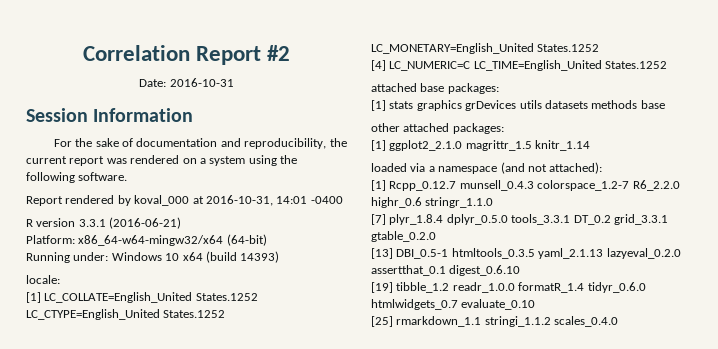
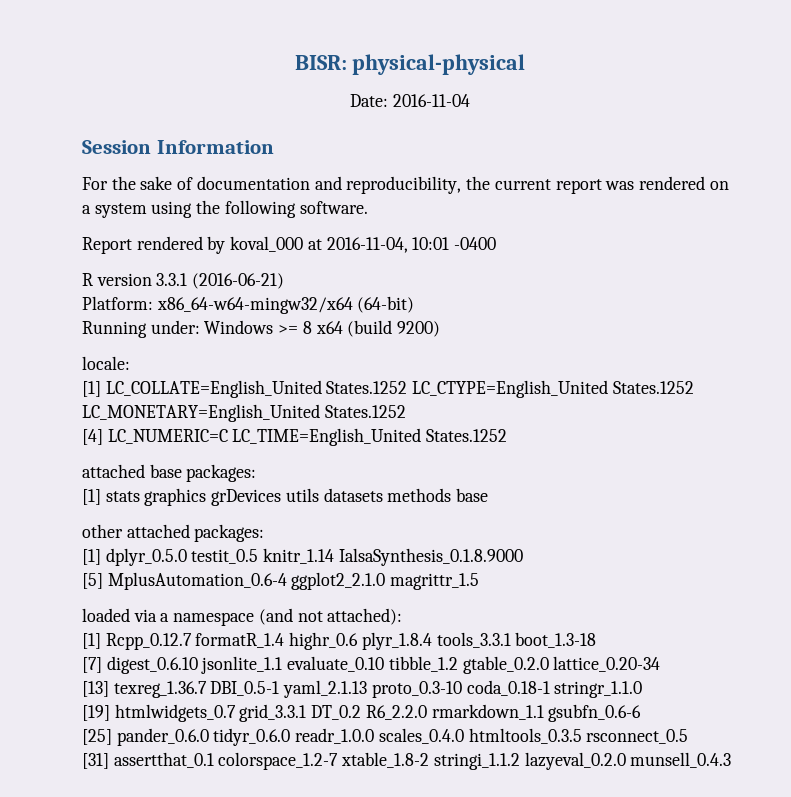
- Correlation Report #2
+ BISR: physical-physical
- Date: 2016-10-31
+ Date: 2016-11-04
- Report rendered by koval_000 at 2016-10-31, 14:01 -0400
+ Report rendered by koval_000 at 2016-11-04, 10:01 -0400
- Running under: Windows 10 x64 (build 14393)
+ Running under: Windows >= 8 x64 (build 9200)
- [1] ggplot2_2.1.0 magrittr_1.5 knitr_1.14
+ [1] dplyr_0.5.0 testit_0.5 knitr_1.14 IalsaSynthesis_0.1.8.9000
+ [5] MplusAutomation_0.6-4 ggplot2_2.1.0 magrittr_1.5
- [1] Rcpp_0.12.7 munsell_0.4.3 colorspace_1.2-7 R6_2.2.0 highr_0.6 stringr_1.1.0
- [7] plyr_1.8.4 dplyr_0.5.0 tools_3.3.1 DT_0.2 grid_3.3.1 gtable_0.2.0
- [13] DBI_0.5-1 htmltools_0.3.5 yaml_2.1.13 lazyeval_0.2.0 assertthat_0.1 digest_0.6.10
- [19] tibble_1.2 readr_1.0.0 formatR_1.4 tidyr_0.6.0 htmlwidgets_0.7 evaluate_0.10
- [25] rmarkdown_1.1 stringi_1.1.2 scales_0.4.0
+ [1] Rcpp_0.12.7 formatR_1.4 highr_0.6 plyr_1.8.4 tools_3.3.1 boot_1.3-18
+ [7] digest_0.6.10 jsonlite_1.1 evaluate_0.10 tibble_1.2 gtable_0.2.0 lattice_0.20-34
+ [13] texreg_1.36.7 DBI_0.5-1 yaml_2.1.13 proto_0.3-10 coda_0.18-1 stringr_1.1.0
+ [19] htmlwidgets_0.7 grid_3.3.1 DT_0.2 R6_2.2.0 rmarkdown_1.1 gsubfn_0.6-6
+ [25] pander_0.6.0 tidyr_0.6.0 readr_1.0.0 scales_0.4.0 htmltools_0.3.5 rsconnect_0.5
+ [31] assertthat_0.1 colorspace_1.2-7 xtable_1.8-2 stringi_1.1.2 lazyeval_0.2.0 munsell_0.4.3

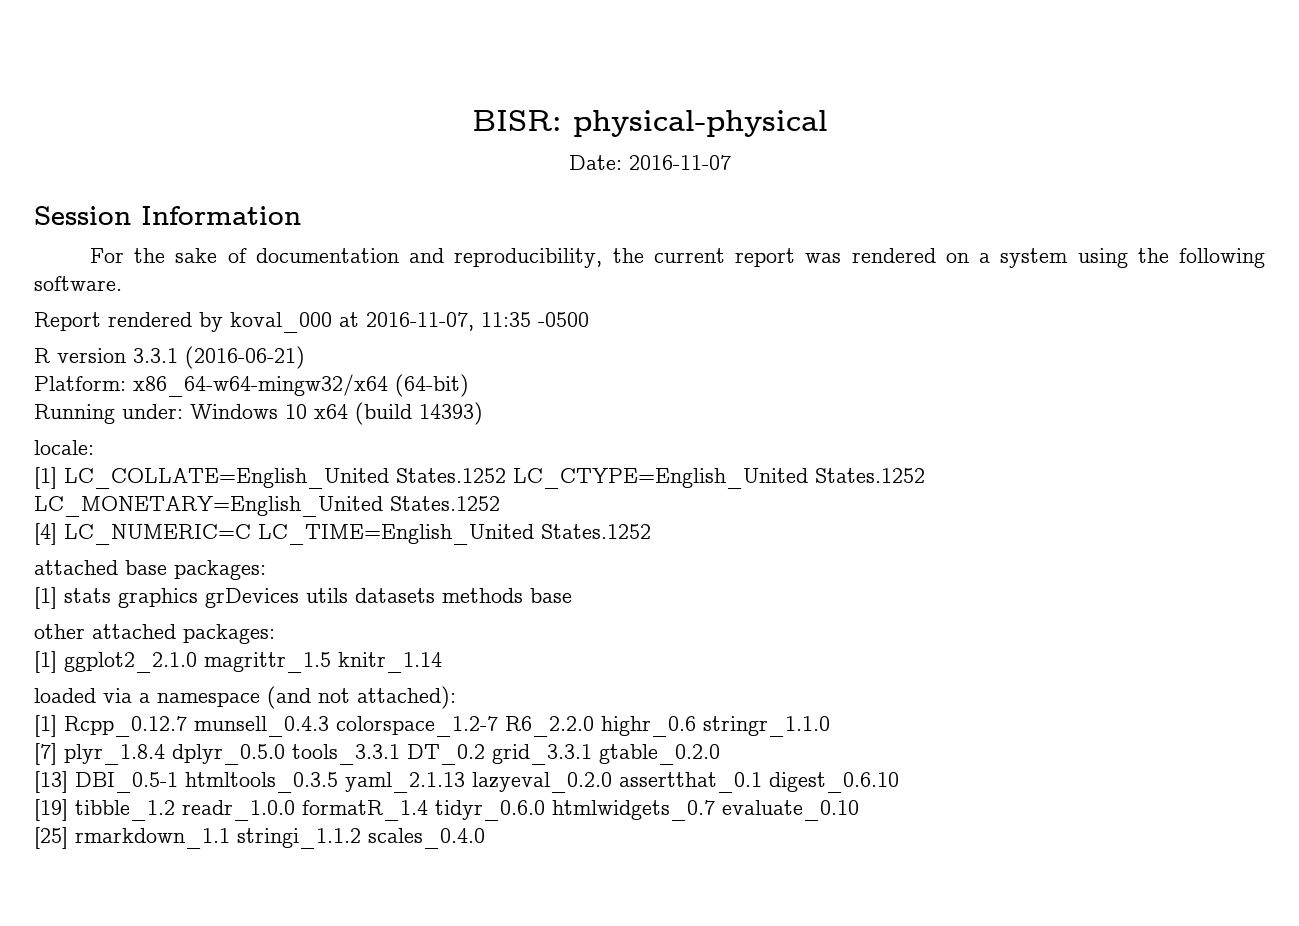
- Date: 2016-11-04
+ Date: 2016-11-07
- Report rendered by koval_000 at 2016-11-04, 10:01 -0400
+ Report rendered by koval_000 at 2016-11-07, 11:35 -0500
- Running under: Windows >= 8 x64 (build 9200)
+ Running under: Windows 10 x64 (build 14393)
- [1] dplyr_0.5.0 testit_0.5 knitr_1.14 IalsaSynthesis_0.1.8.9000
- [5] MplusAutomation_0.6-4 ggplot2_2.1.0 magrittr_1.5
+ [1] ggplot2_2.1.0 magrittr_1.5 knitr_1.14
- [1] Rcpp_0.12.7 formatR_1.4 highr_0.6 plyr_1.8.4 tools_3.3.1 boot_1.3-18
- [7] digest_0.6.10 jsonlite_1.1 evaluate_0.10 tibble_1.2 gtable_0.2.0 lattice_0.20-34
+ [1] Rcpp_0.12.7 munsell_0.4.3 colorspace_1.2-7 R6_2.2.0 highr_0.6 stringr_1.1.0
+ [7] plyr_1.8.4 dplyr_0.5.0 tools_3.3.1 DT_0.2 grid_3.3.1 gtable_0.2.0
- [13] texreg_1.36.7 DBI_0.5-1 yaml_2.1.13 proto_0.3-10 coda_0.18-1 stringr_1.1.0
- [19] htmlwidgets_0.7 grid_3.3.1 DT_0.2 R6_2.2.0 rmarkdown_1.1 gsubfn_0.6-6
- [25] pander_0.6.0 tidyr_0.6.0 readr_1.0.0 scales_0.4.0 htmltools_0.3.5 rsconnect_0.5
- [31] assertthat_0.1 colorspace_1.2-7 xtable_1.8-2 stringi_1.1.2 lazyeval_0.2.0 munsell_0.4.3
+ [13] DBI_0.5-1 htmltools_0.3.5 yaml_2.1.13 lazyeval_0.2.0 assertthat_0.1 digest_0.6.10
+ [19] tibble_1.2 readr_1.0.0 formatR_1.4 tidyr_0.6.0 htmlwidgets_0.7 evaluate_0.10
+ [25] rmarkdown_1.1 stringi_1.1.2 scales_0.4.0

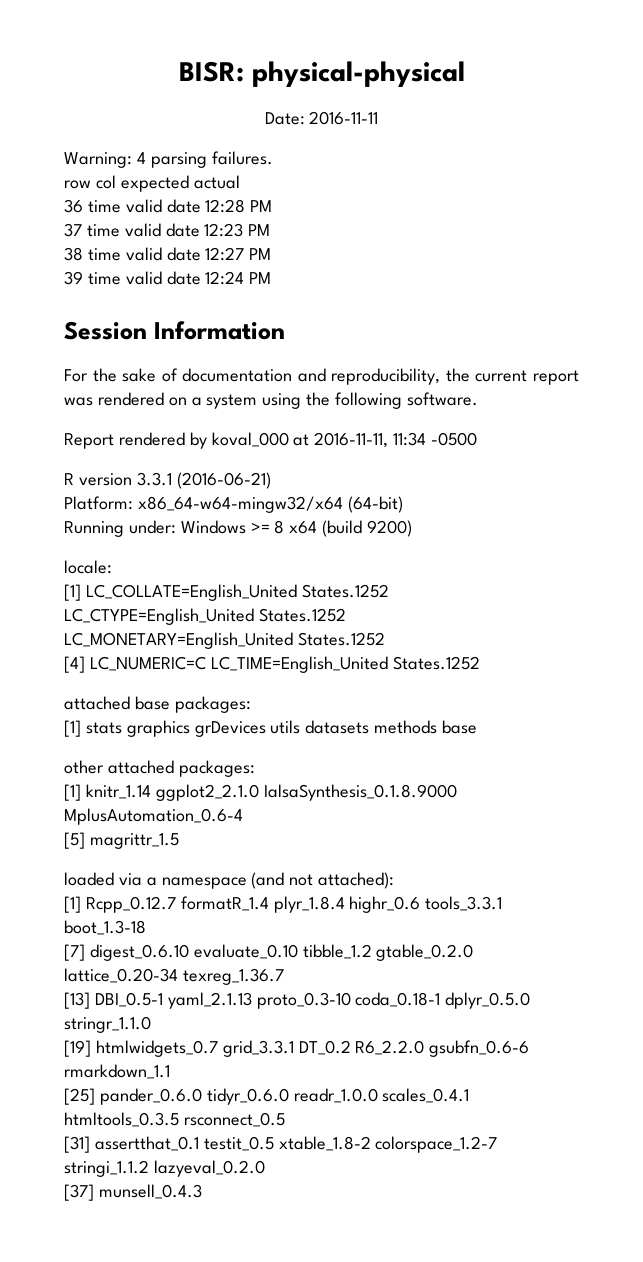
- Date: 2016-11-07
+ Date: 2016-11-11
+ Warning: 4 parsing failures.
+ row col expected actual
+ 36 time valid date 12:28 PM
+ 37 time valid date 12:23 PM
+ 38 time valid date 12:27 PM
+ 39 time valid date 12:24 PM
- Report rendered by koval_000 at 2016-11-07, 11:35 -0500
+ Report rendered by koval_000 at 2016-11-11, 11:34 -0500
- Running under: Windows 10 x64 (build 14393)
+ Running under: Windows >= 8 x64 (build 9200)
- [1] ggplot2_2.1.0 magrittr_1.5 knitr_1.14
+ [1] knitr_1.14 ggplot2_2.1.0 IalsaSynthesis_0.1.8.9000 MplusAutomation_0.6-4
+ [5] magrittr_1.5
- [1] Rcpp_0.12.7 munsell_0.4.3 colorspace_1.2-7 R6_2.2.0 highr_0.6 stringr_1.1.0
- [7] plyr_1.8.4 dplyr_0.5.0 tools_3.3.1 DT_0.2 grid_3.3.1 gtable_0.2.0
+ [1] Rcpp_0.12.7 formatR_1.4 plyr_1.8.4 highr_0.6 tools_3.3.1 boot_1.3-18
+ [7] digest_0.6.10 evaluate_0.10 tibble_1.2 gtable_0.2.0 lattice_0.20-34 texreg_1.36.7
- [13] DBI_0.5-1 htmltools_0.3.5 yaml_2.1.13 lazyeval_0.2.0 assertthat_0.1 digest_0.6.10
- [19] tibble_1.2 readr_1.0.0 formatR_1.4 tidyr_0.6.0 htmlwidgets_0.7 evaluate_0.10
- [25] rmarkdown_1.1 stringi_1.1.2 scales_0.4.0
+ [13] DBI_0.5-1 yaml_2.1.13 proto_0.3-10 coda_0.18-1 dplyr_0.5.0 stringr_1.1.0
+ [19] htmlwidgets_0.7 grid_3.3.1 DT_0.2 R6_2.2.0 gsubfn_0.6-6 rmarkdown_1.1
+ [25] pander_0.6.0 tidyr_0.6.0 readr_1.0.0 scales_0.4.1 htmltools_0.3.5 rsconnect_0.5
+ [31] assertthat_0.1 testit_0.5 xtable_1.8-2 colorspace_1.2-7 stringi_1.1.2 lazyeval_0.2.0
+ [37] munsell_0.4.3

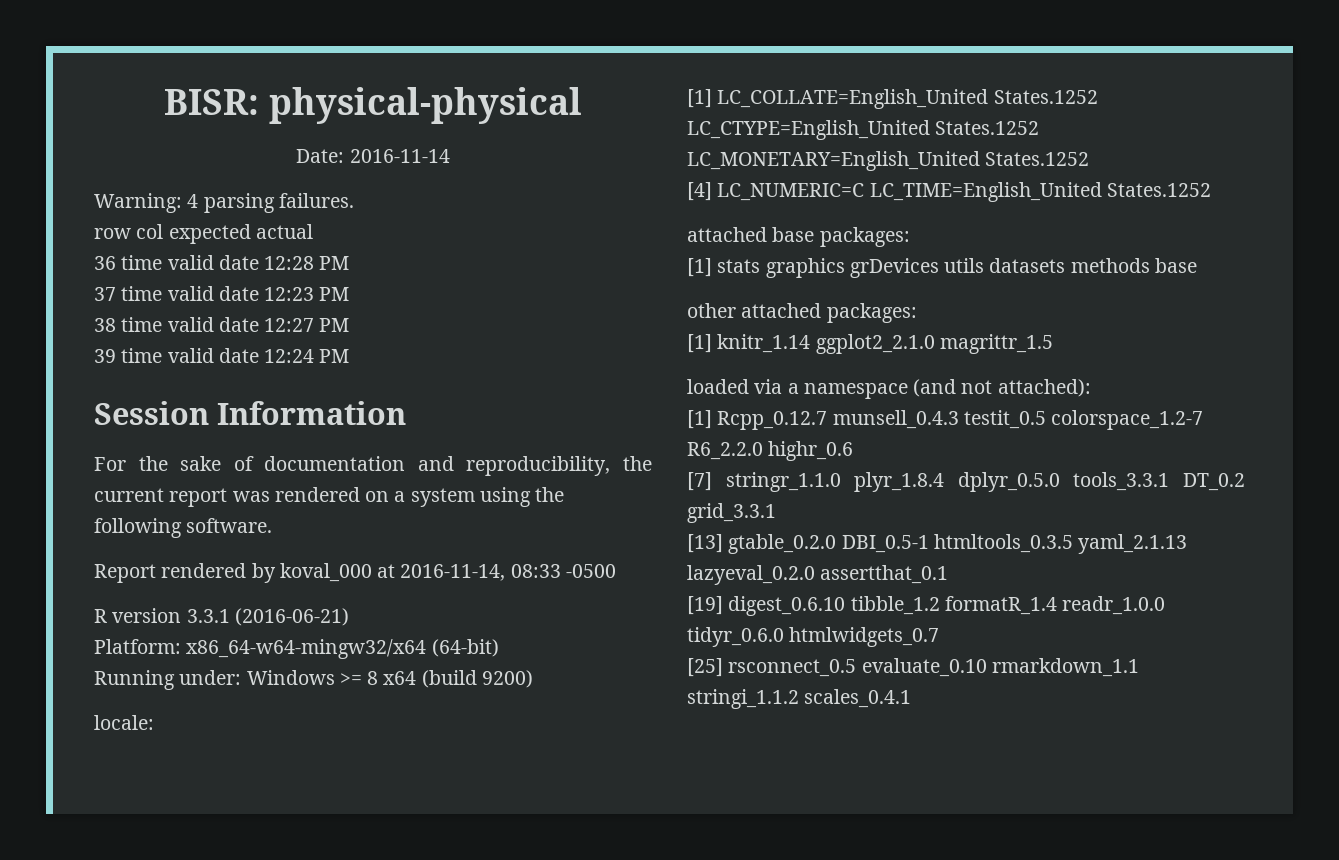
- Date: 2016-11-11
+ Date: 2016-11-14
- Report rendered by koval_000 at 2016-11-11, 11:34 -0500
+ Report rendered by koval_000 at 2016-11-14, 08:33 -0500
- [1] knitr_1.14 ggplot2_2.1.0 IalsaSynthesis_0.1.8.9000 MplusAutomation_0.6-4
- [5] magrittr_1.5
+ [1] knitr_1.14 ggplot2_2.1.0 magrittr_1.5
- [1] Rcpp_0.12.7 formatR_1.4 plyr_1.8.4 highr_0.6 tools_3.3.1 boot_1.3-18
+ [1] Rcpp_0.12.7 munsell_0.4.3 testit_0.5 colorspace_1.2-7 R6_2.2.0 highr_0.6
- [7] digest_0.6.10 evaluate_0.10 tibble_1.2 gtable_0.2.0 lattice_0.20-34 texreg_1.36.7
- [13] DBI_0.5-1 yaml_2.1.13 proto_0.3-10 coda_0.18-1 dplyr_0.5.0 stringr_1.1.0
- [19] htmlwidgets_0.7 grid_3.3.1 DT_0.2 R6_2.2.0 gsubfn_0.6-6 rmarkdown_1.1
- [25] pander_0.6.0 tidyr_0.6.0 readr_1.0.0 scales_0.4.1 htmltools_0.3.5 rsconnect_0.5
- [31] assertthat_0.1 testit_0.5 xtable_1.8-2 colorspace_1.2-7 stringi_1.1.2 lazyeval_0.2.0
- [37] munsell_0.4.3
+ [7] stringr_1.1.0 plyr_1.8.4 dplyr_0.5.0 tools_3.3.1 DT_0.2 grid_3.3.1
+ [13] gtable_0.2.0 DBI_0.5-1 htmltools_0.3.5 yaml_2.1.13 lazyeval_0.2.0 assertthat_0.1
+ [19] digest_0.6.10 tibble_1.2 formatR_1.4 readr_1.0.0 tidyr_0.6.0 htmlwidgets_0.7
+ [25] rsconnect_0.5 evaluate_0.10 rmarkdown_1.1 stringi_1.1.2 scales_0.4.1

